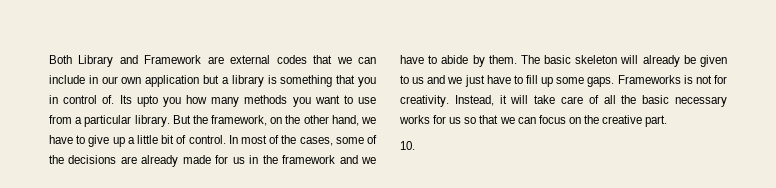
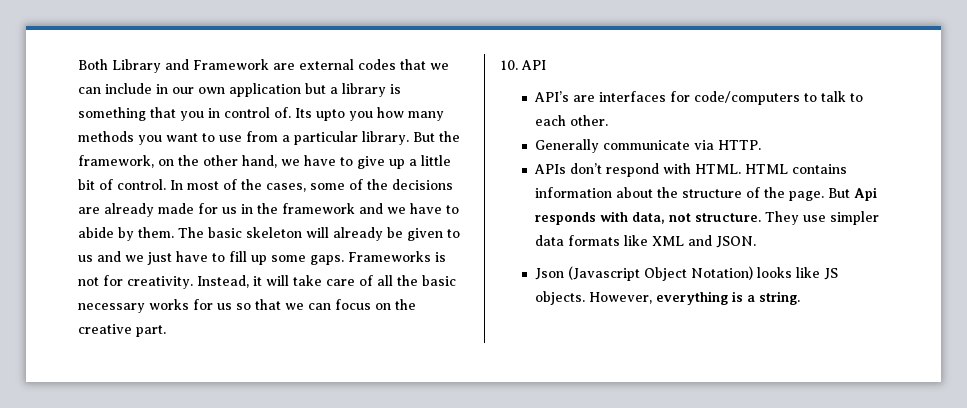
- 10.
+ 10. API
+ API’s are interfaces for code/computers to talk to each other.
+ Generally communicate via HTTP.
+ APIs don’t respond with HTML. HTML contains information about the structure of the page. But Api responds with data, not structure. They use simpler data formats like XML and JSON.
+ Json (Javascript Object Notation) looks like JS objects. However, everything is a string.

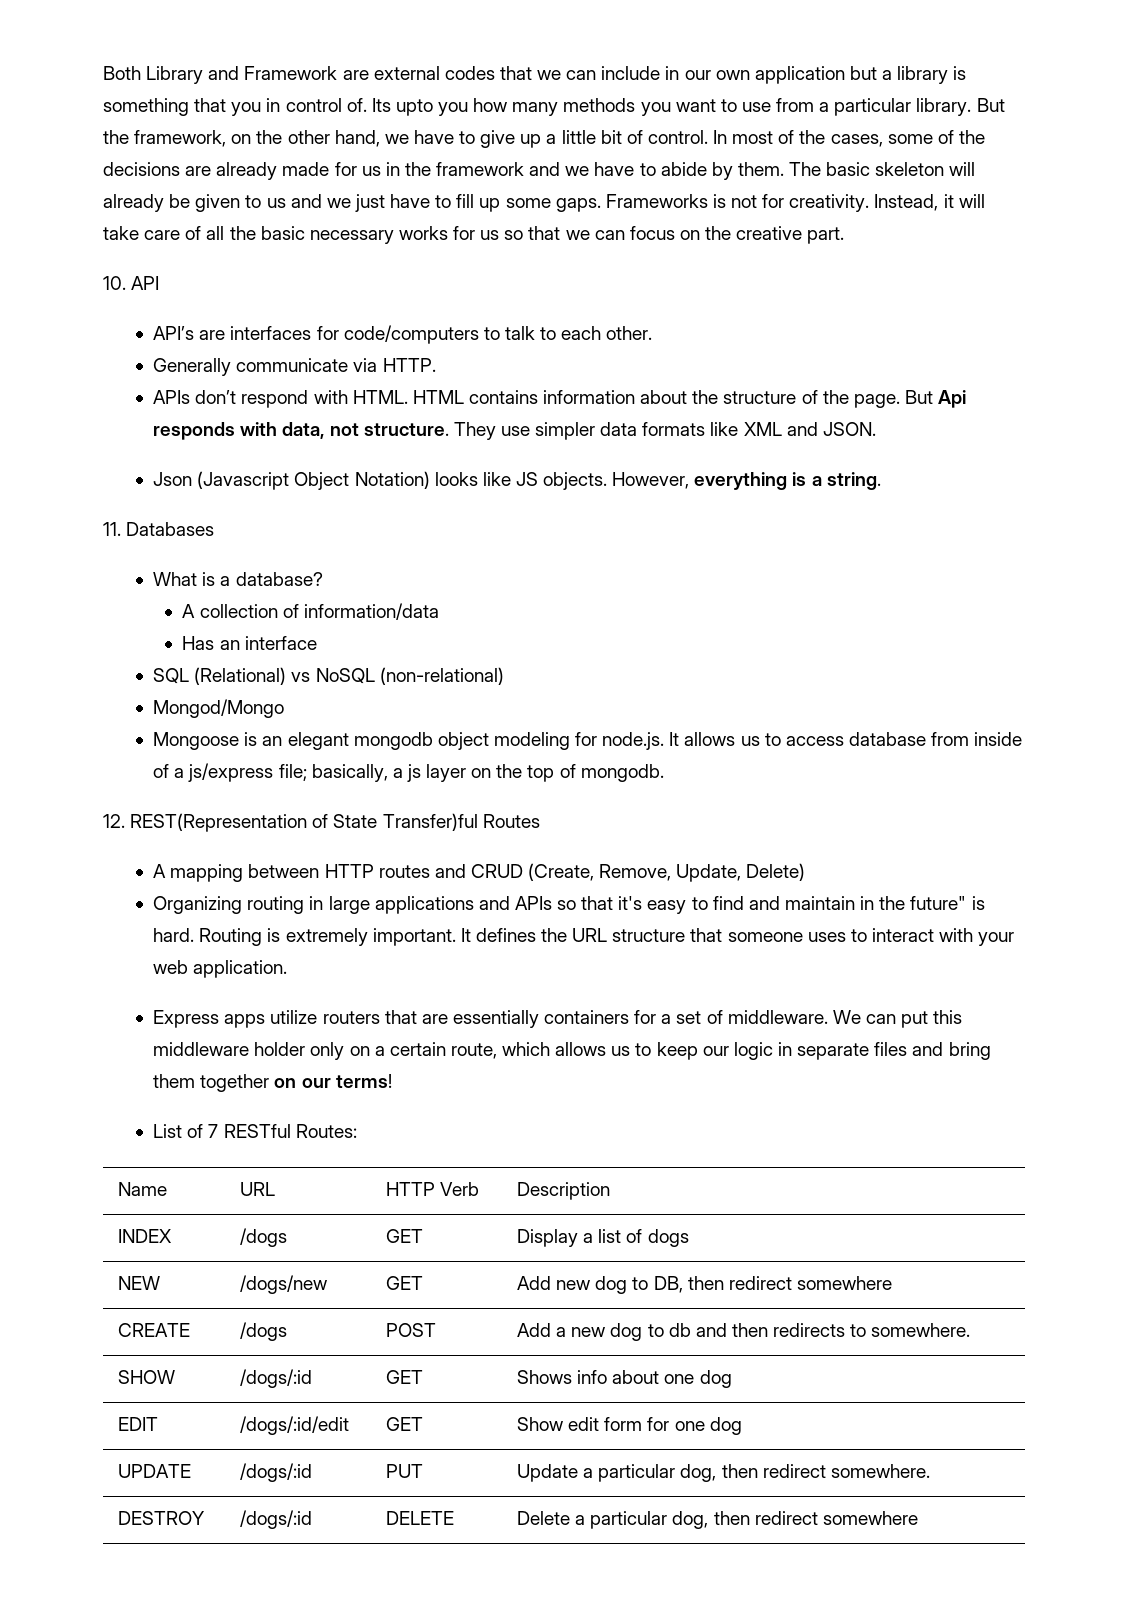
+ 11. Databases
+ What is a database?
+ A collection of information/data
+ Has an interface
+ SQL (Relational) vs NoSQL (non-relational)
+ Mongod/Mongo
+ Mongoose is an elegant mongodb object modeling for node.js. It allows us to access database from inside of a js/express file; basically, a js layer on the top of mongodb.
+ 12. REST(Representation of State Transfer)ful Routes
+ A mapping between HTTP routes and CRUD (Create, Remove, Update, Delete)
+ Organizing routing in large applications and APIs so that it's easy to find and maintain in the future" is hard. Routing is extremely important. It defines the URL structure that someone uses to interact with your web application.
+ Express apps utilize routers that are essentially containers for a set of middleware. We can put this middleware holder only on a certain route, which allows us to keep our logic in separate files and bring them together on our terms!
+ List of 7 RESTful Routes:
+ Name | URL | HTTP Verb | Description
+ INDEX | /dogs | GET | Display a list of dogs
+ NEW | /dogs/new | GET | Add new dog to DB, then redirect somewhere
+ CREATE | /dogs | POST | Add a new dog to db and then redirects to somewhere.
+ SHOW | /dogs/:id | GET | Shows info about one dog
+ EDIT | /dogs/:id/edit | GET | Show edit form for one dog
+ UPDATE | /dogs/:id | PUT | Update a particular dog, then redirect somewhere.
+ DESTROY | /dogs/:id | DELETE | Delete a particular dog, then redirect somewhere

